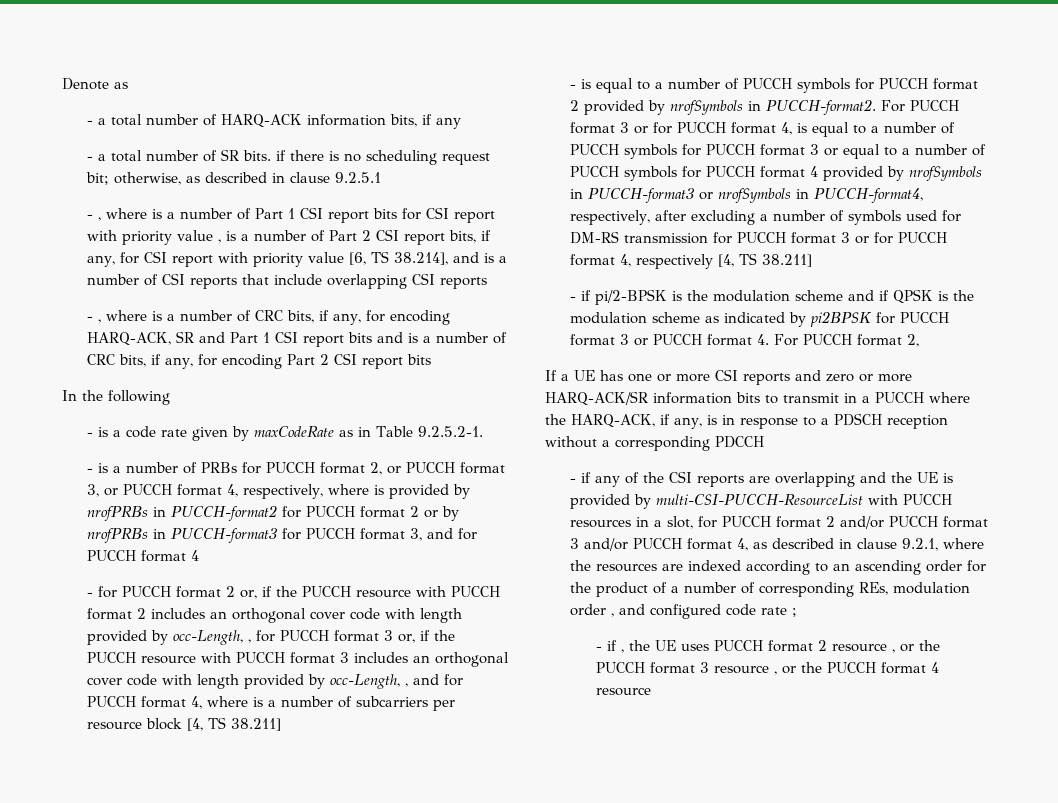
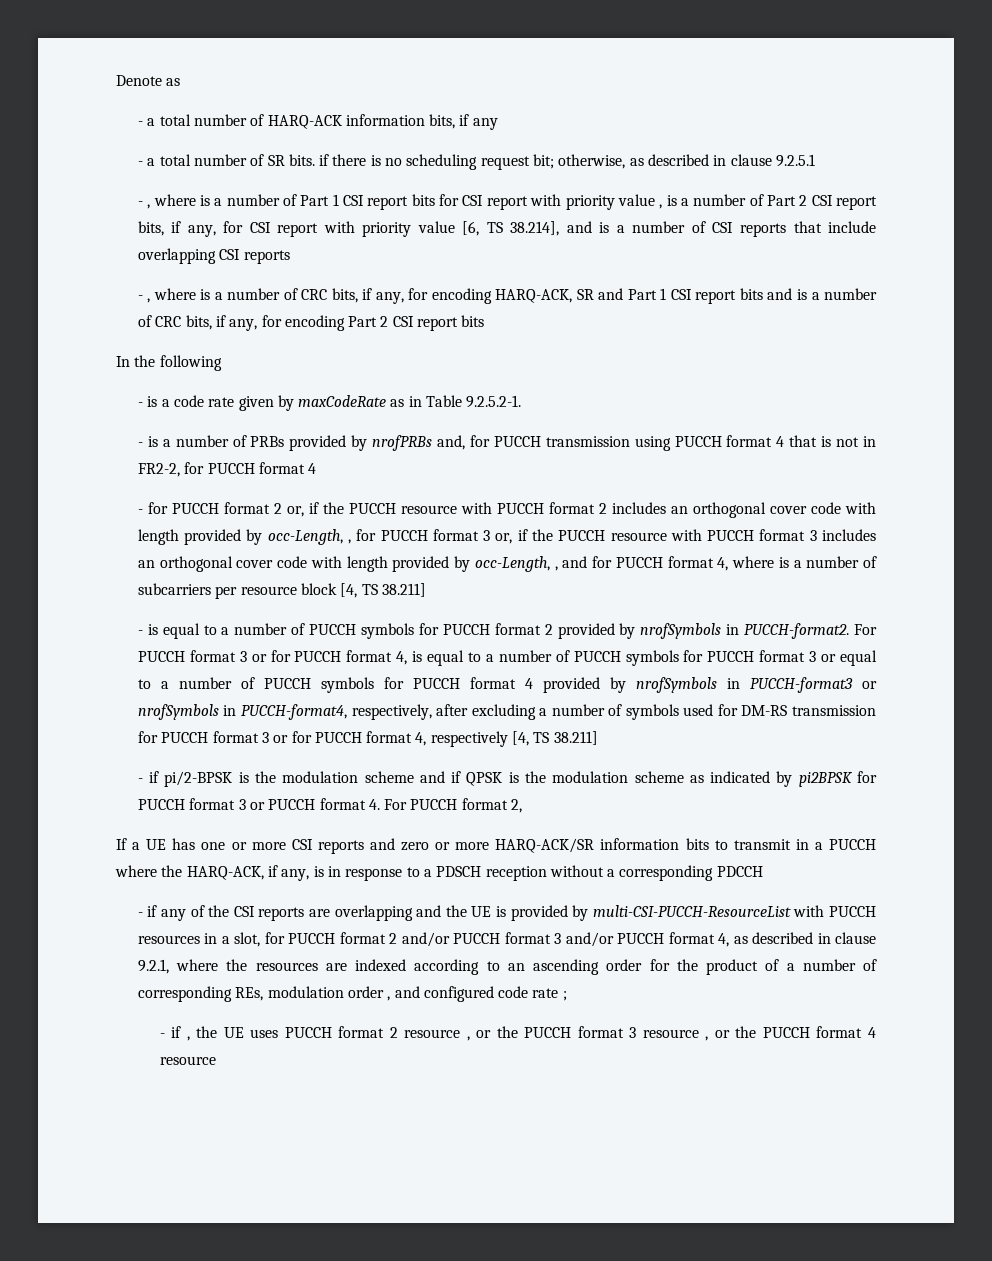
- - is a number of PRBs for PUCCH format 2, or PUCCH format 3, or PUCCH format 4, respectively, where is provided by nrofPRBs in PUCCH-format2 for PUCCH format 2 or by nrofPRBs in PUCCH-format3 for PUCCH format 3, and for PUCCH format 4
+ - is a number of PRBs provided by nrofPRBs and, for PUCCH transmission using PUCCH format 4 that is not in FR2-2, for PUCCH format 4

